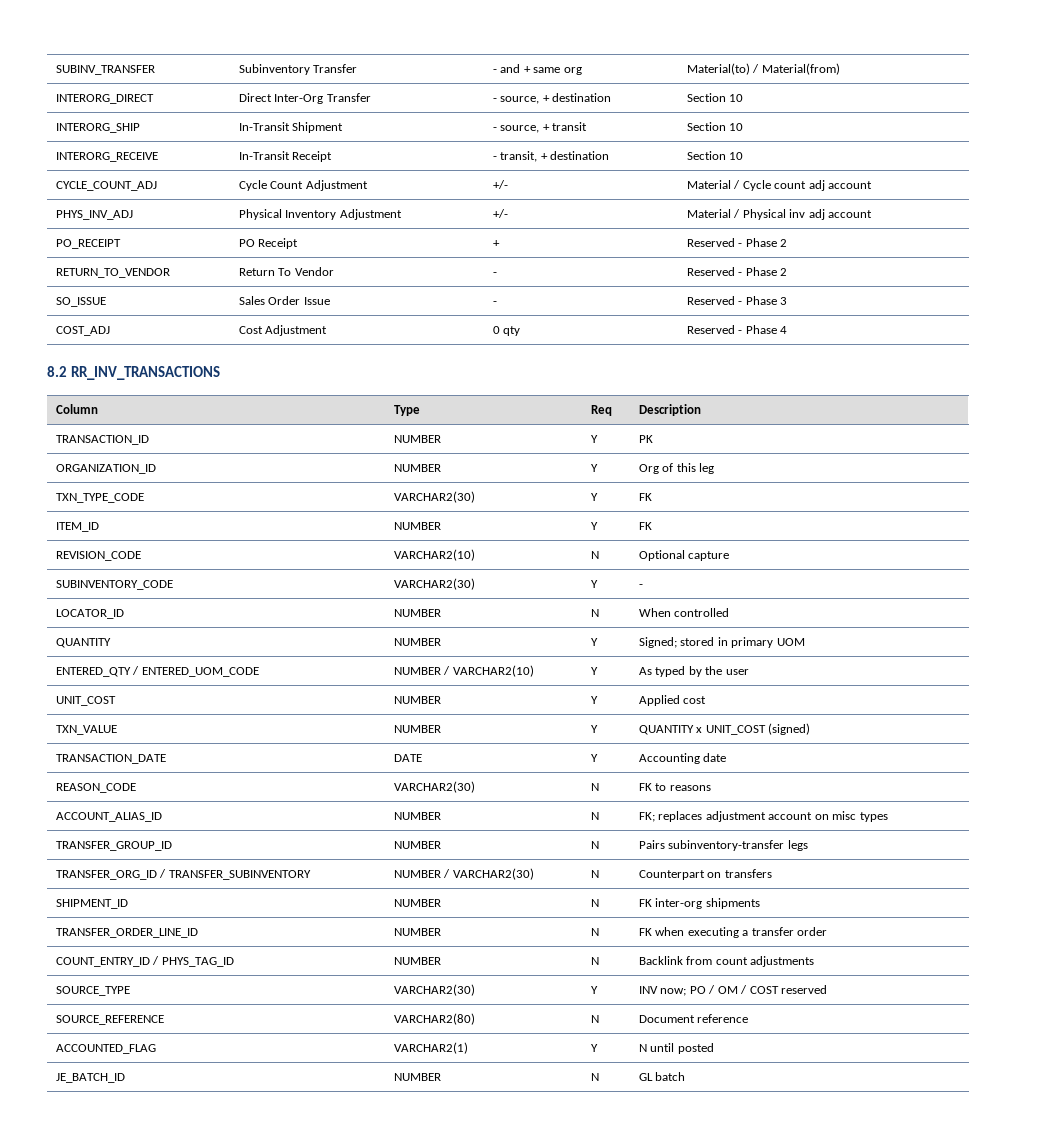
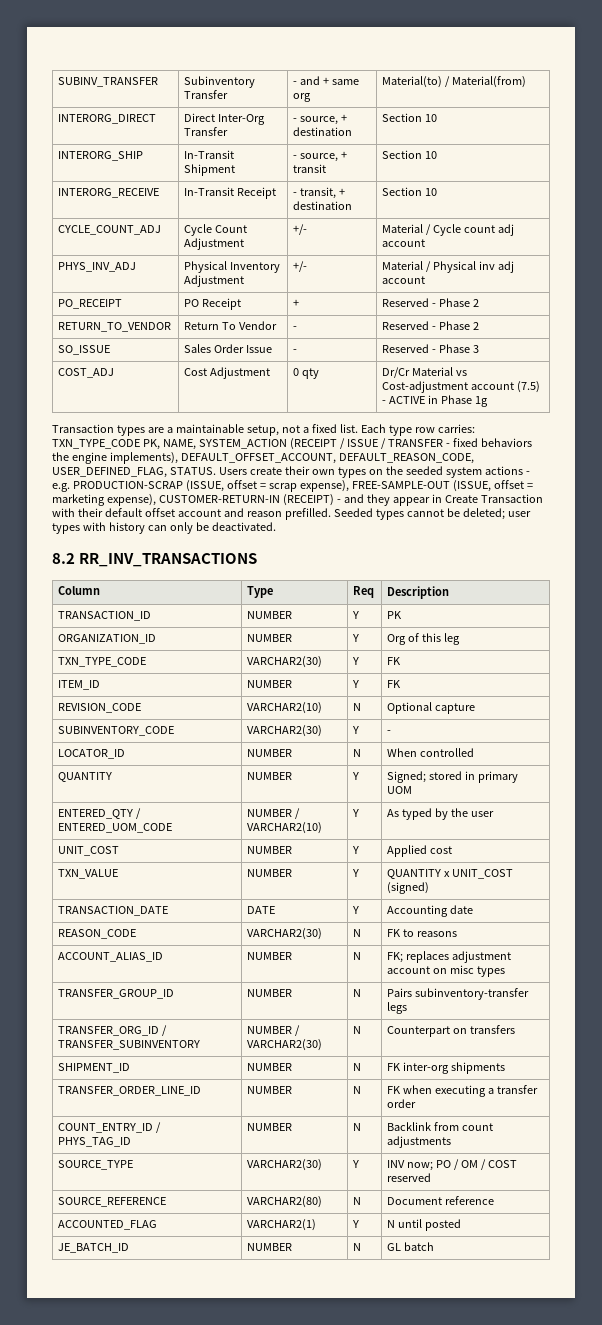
- COST_ADJ | Cost Adjustment | 0 qty | Reserved - Phase 4
+ COST_ADJ | Cost Adjustment | 0 qty | Dr/Cr Material vs Cost-adjustment account (7.5) - ACTIVE in Phase 1g
+ Transaction types are a maintainable setup, not a fixed list. Each type row carries: TXN_TYPE_CODE PK, NAME, SYSTEM_ACTION (RECEIPT / ISSUE / TRANSFER - fixed behaviors the engine implements), DEFAULT_OFFSET_ACCOUNT, DEFAULT_REASON_CODE, USER_DEFINED_FLAG, STATUS. Users create their own types on the seeded system actions - e.g. PRODUCTION-SCRAP (ISSUE, offset = scrap expense), FREE-SAMPLE-OUT (ISSUE, offset = marketing expense), CUSTOMER-RETURN-IN (RECEIPT) - and they appear in Create Transaction with their default offset account and reason prefilled. Seeded types cannot be deleted; user types with history can only be deactivated.

